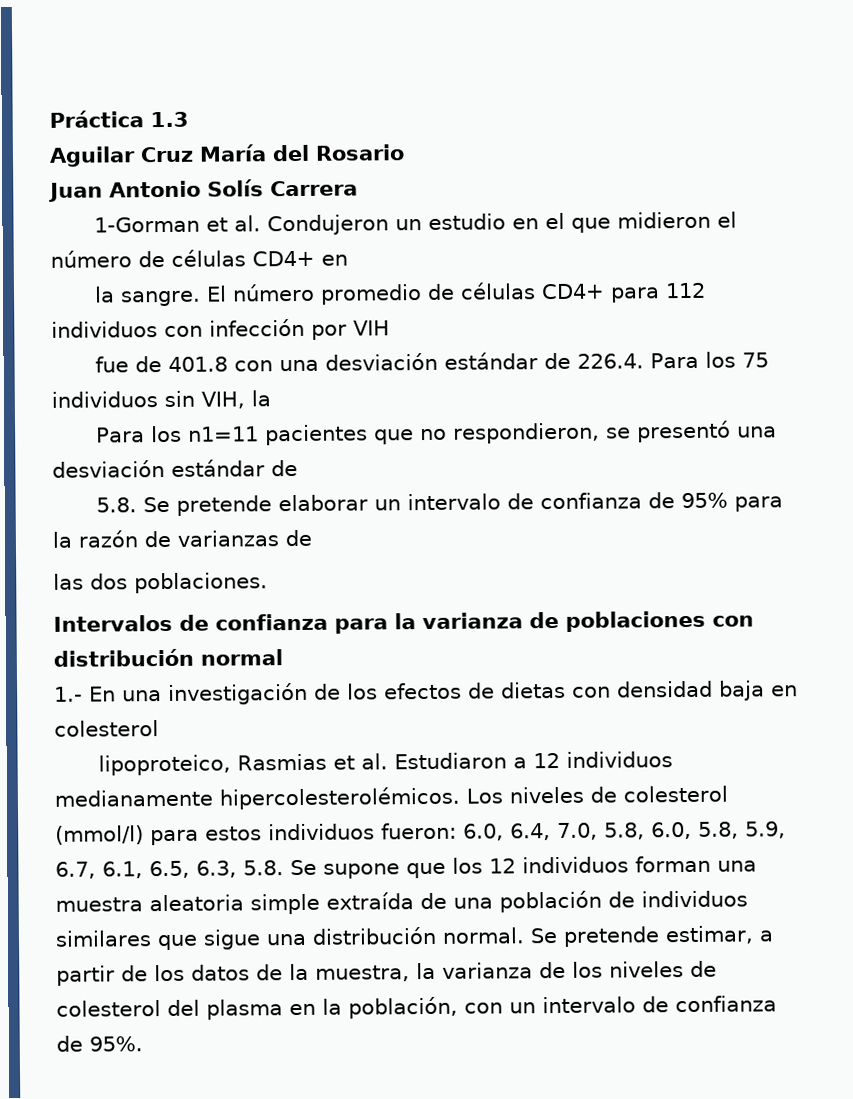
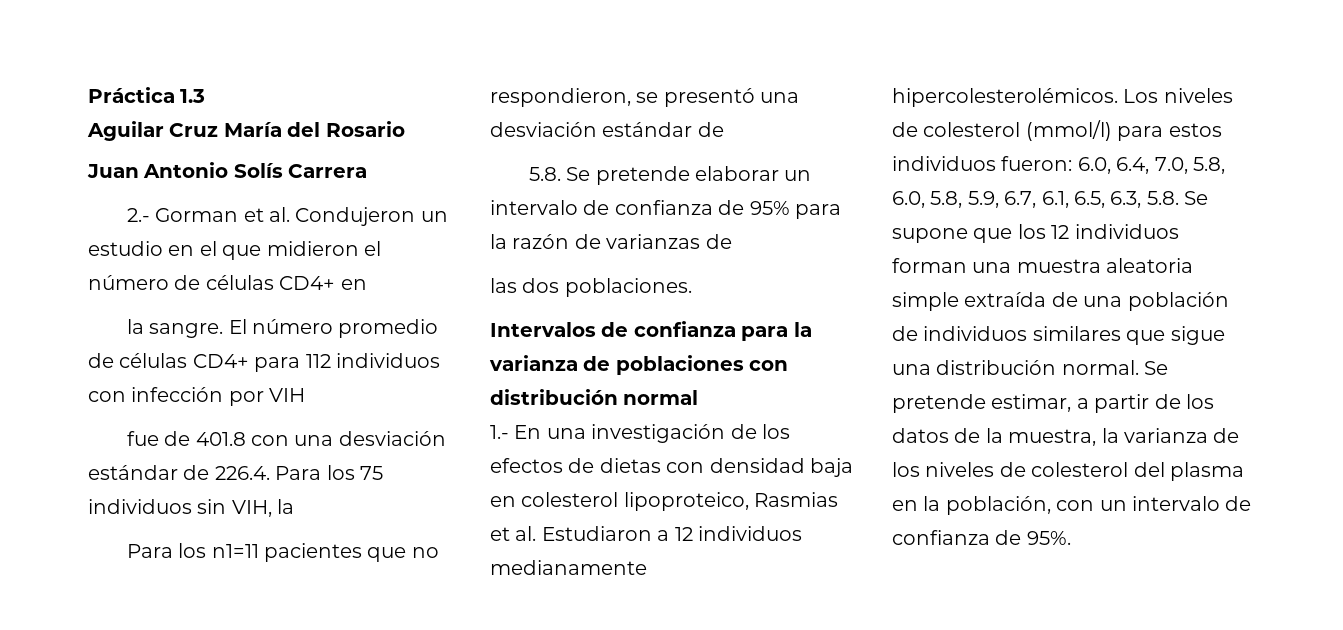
- 1-Gorman et al. Condujeron un estudio en el que midieron el número de células CD4+ en
+ 2.- Gorman et al. Condujeron un estudio en el que midieron el número de células CD4+ en
- 1.- En una investigación de los efectos de dietas con densidad baja en colesterol
- lipoproteico, Rasmias et al. Estudiaron a 12 individuos medianamente hipercolesterolémicos.
+ 1.- En una investigación de los efectos de dietas con densidad baja en colesterol lipoproteico, Rasmias et al. Estudiaron a 12 individuos medianamente hipercolesterolémicos.

